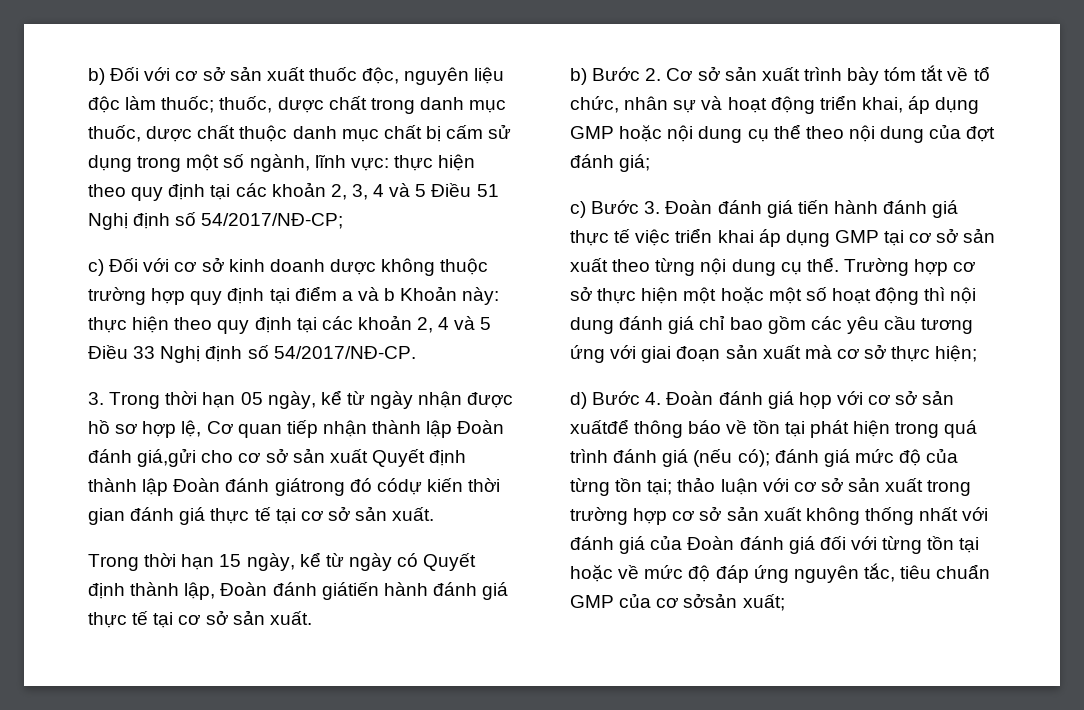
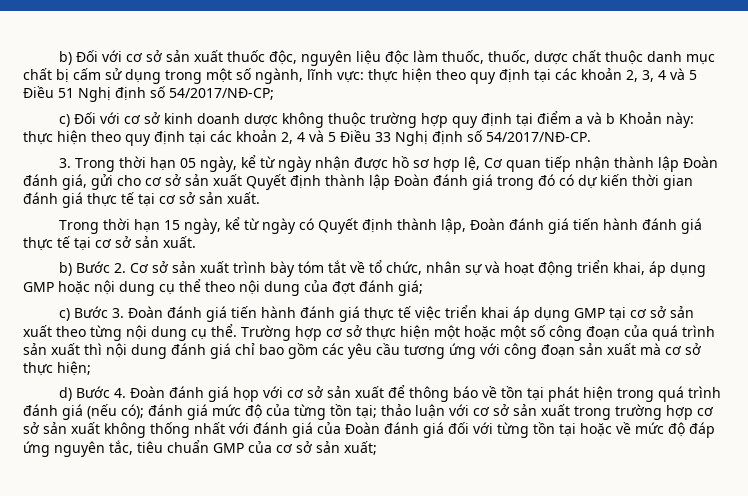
- b) Đối với cơ sở sản xuất thuốc độc, nguyên liệu độc làm thuốc; thuốc, dược chất trong danh mục thuốc, dược chất thuộc danh mục chất bị cấm sử dụng trong một số ngành, lĩnh vực: thực hiện theo quy định tại các khoản 2, 3, 4 và 5 Điều 51 Nghị định số 54/2017/NĐ-CP;
+ b) Đối với cơ sở sản xuất thuốc độc, nguyên liệu độc làm thuốc, thuốc, dược chất thuộc danh mục chất bị cấm sử dụng trong một số ngành, lĩnh vực: thực hiện theo quy định tại các khoản 2, 3, 4 và 5 Điều 51 Nghị định số 54/2017/NĐ-CP;
- 3. Trong thời hạn 05 ngày, kể từ ngày nhận được hồ sơ hợp lệ, Cơ quan tiếp nhận thành lập Đoàn đánh giá,gửi cho cơ sở sản xuất Quyết định thành lập Đoàn đánh giátrong đó códự kiến thời gian đánh giá thực tế tại cơ sở sản xuất.
+ 3. Trong thời hạn 05 ngày, kể từ ngày nhận được hồ sơ hợp lệ, Cơ quan tiếp nhận thành lập Đoàn đánh giá, gửi cho cơ sở sản xuất Quyết định thành lập Đoàn đánh giá trong đó có dự kiến thời gian đánh giá thực tế tại cơ sở sản xuất.
- Trong thời hạn 15 ngày, kể từ ngày có Quyết định thành lập, Đoàn đánh giátiến hành đánh giá thực tế tại cơ sở sản xuất.
+ Trong thời hạn 15 ngày, kể từ ngày có Quyết định thành lập, Đoàn đánh giá tiến hành đánh giá thực tế tại cơ sở sản xuất.
- Trường hợp cơ sở thực hiện một hoặc một số hoạt động thì nội dung đánh giá chỉ bao gồm các yêu cầu tương ứng với giai đoạn sản xuất mà cơ sở thực hiện;
+ Trường hợp cơ sở thực hiện một hoặc một số công đoạn của quá trình sản xuất thì nội dung đánh giá chỉ bao gồm các yêu cầu tương ứng với công đoạn sản xuất mà cơ sở thực hiện;
- d) Bước 4. Đoàn đánh giá họp với cơ sở sản xuấtđể thông báo về tồn tại phát hiện trong quá trình đánh giá (nếu có);
+ d) Bước 4. Đoàn đánh giá họp với cơ sở sản xuất để thông báo về tồn tại phát hiện trong quá trình đánh giá (nếu có);
- thảo luận với cơ sở sản xuất trong trường hợp cơ sở sản xuất không thống nhất với đánh giá của Đoàn đánh giá đối với từng tồn tại hoặc về mức độ đáp ứng nguyên tắc, tiêu chuẩn GMP của cơ sởsản xuất;
+ thảo luận với cơ sở sản xuất trong trường hợp cơ sở sản xuất không thống nhất với đánh giá của Đoàn đánh giá đối với từng tồn tại hoặc về mức độ đáp ứng nguyên tắc, tiêu chuẩn GMP của cơ sở sản xuất;

